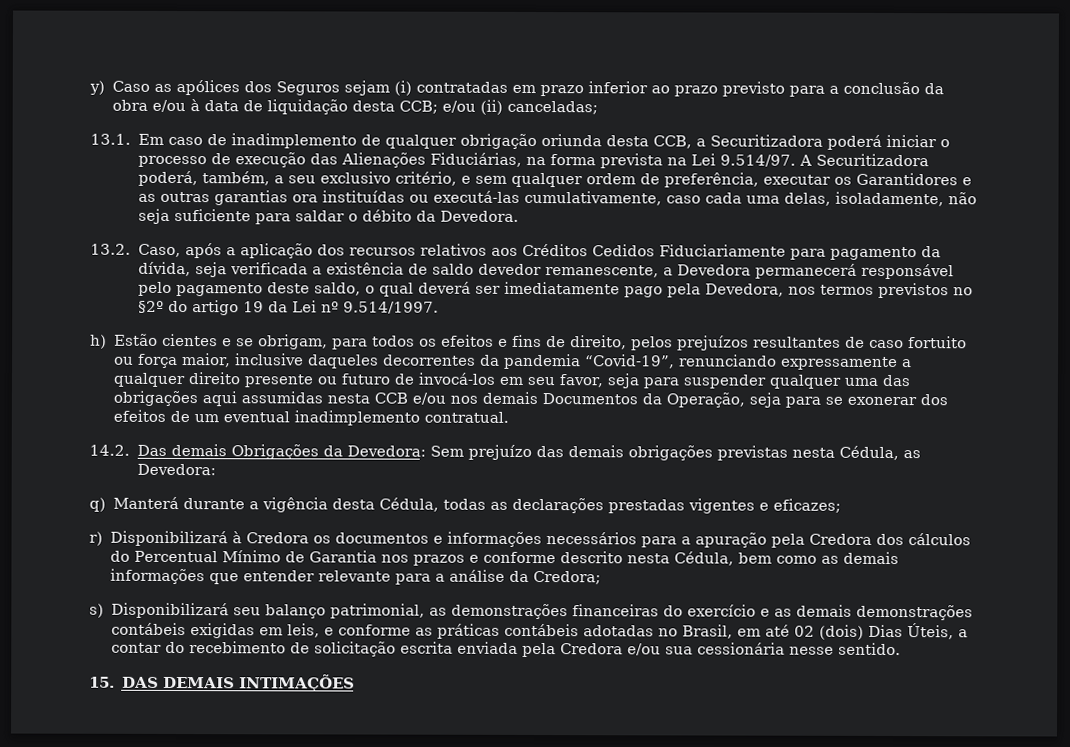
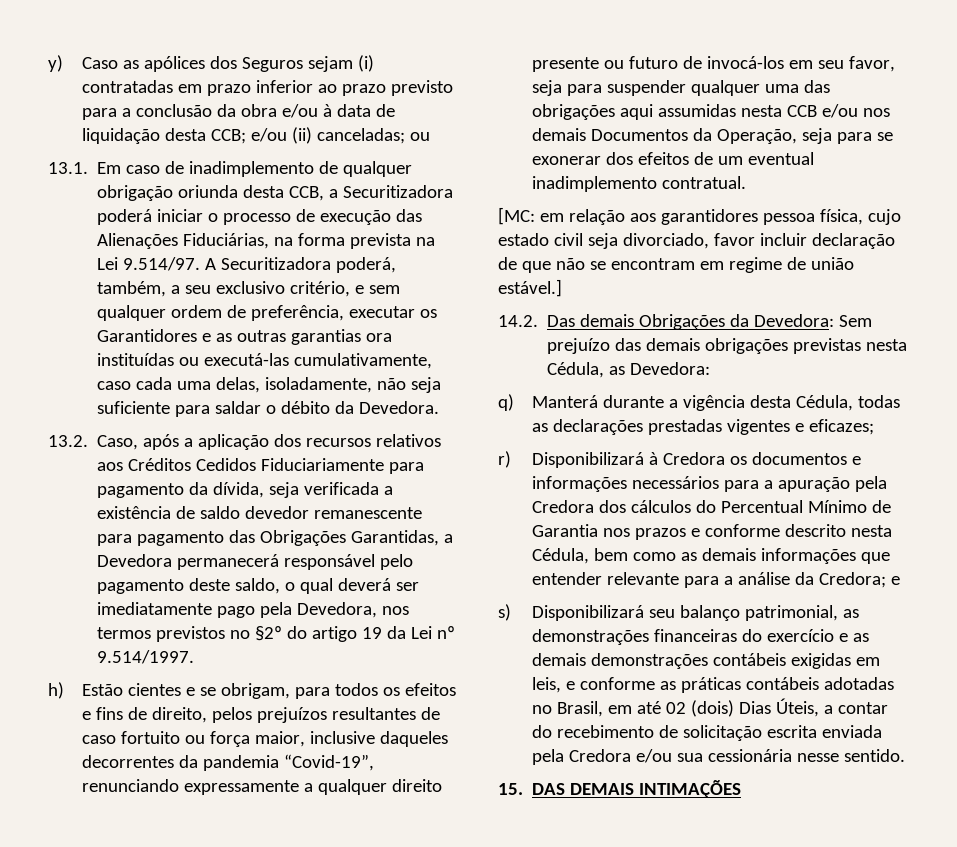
- y) Caso as apólices dos Seguros sejam (i) contratadas em prazo inferior ao prazo previsto para a conclusão da obra e/ou à data de liquidação desta CCB; e/ou (ii) canceladas;
+ y) Caso as apólices dos Seguros sejam (i) contratadas em prazo inferior ao prazo previsto para a conclusão da obra e/ou à data de liquidação desta CCB; e/ou (ii) canceladas; ou
- 13.2. Caso, após a aplicação dos recursos relativos aos Créditos Cedidos Fiduciariamente para pagamento da dívida, seja verificada a existência de saldo devedor remanescente, a Devedora permanecerá responsável pelo pagamento deste saldo, o qual deverá ser imediatamente pago pela Devedora, nos termos previstos no §2º do artigo 19 da Lei nº 9.514/1997.
+ 13.2. Caso, após a aplicação dos recursos relativos aos Créditos Cedidos Fiduciariamente para pagamento da dívida, seja verificada a existência de saldo devedor remanescente para pagamento das Obrigações Garantidas, a Devedora permanecerá responsável pelo pagamento deste saldo, o qual deverá ser imediatamente pago pela Devedora, nos termos previstos no §2º do artigo 19 da Lei nº 9.514/1997.
+ [MC: em relação aos garantidores pessoa física, cujo estado civil seja divorciado, favor incluir declaração de que não se encontram em regime de união estável.]
- r) Disponibilizará à Credora os documentos e informações necessários para a apuração pela Credora dos cálculos do Percentual Mínimo de Garantia nos prazos e conforme descrito nesta Cédula, bem como as demais informações que entender relevante para a análise da Credora;
+ r) Disponibilizará à Credora os documentos e informações necessários para a apuração pela Credora dos cálculos do Percentual Mínimo de Garantia nos prazos e conforme descrito nesta Cédula, bem como as demais informações que entender relevante para a análise da Credora; e

